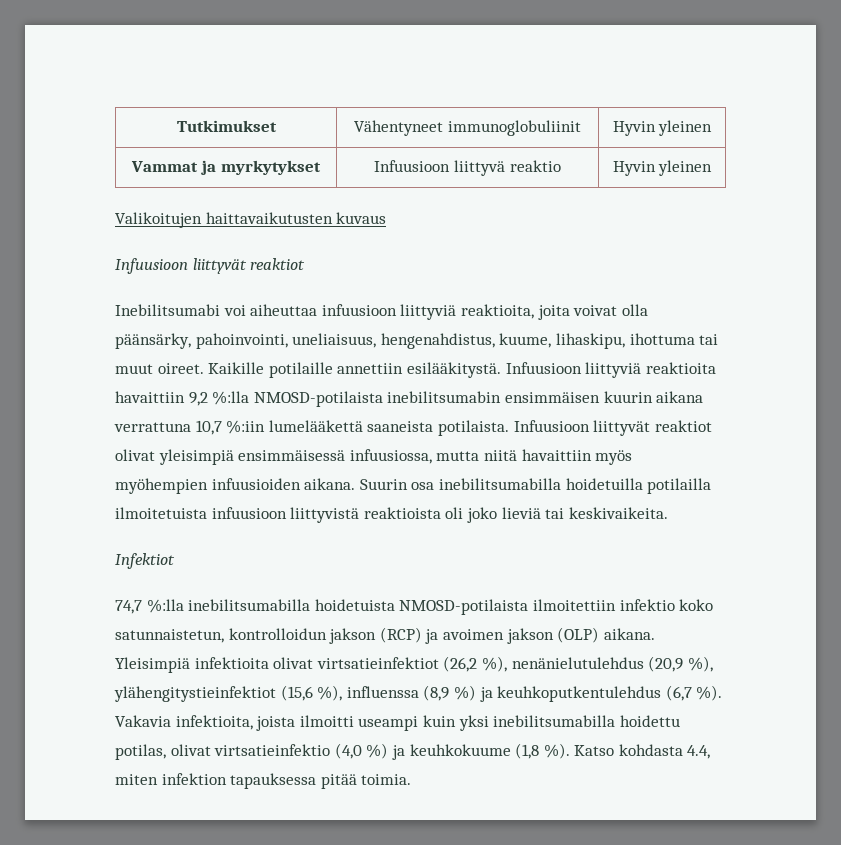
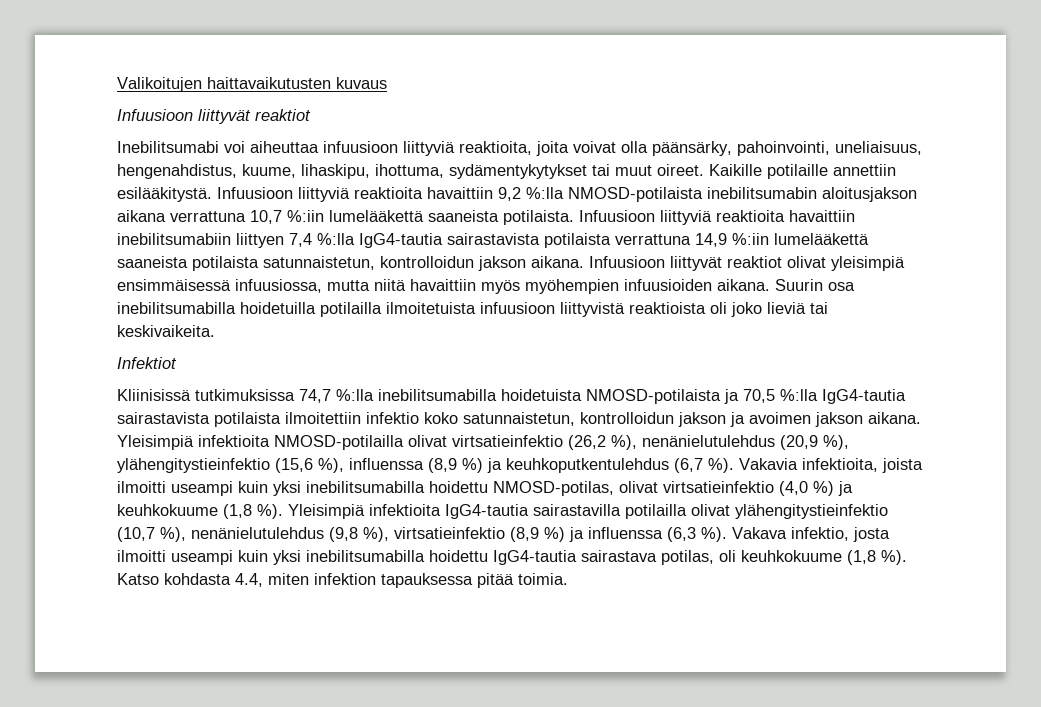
- Tutkimukset | Vähentyneet immunoglobuliinit | Hyvin yleinen
- Vammat ja myrkytykset | Infuusioon liittyvä reaktio | Hyvin yleinen
- Inebilitsumabi voi aiheuttaa infuusioon liittyviä reaktioita, joita voivat olla päänsärky, pahoinvointi, uneliaisuus, hengenahdistus, kuume, lihaskipu, ihottuma tai muut oireet.
+ Inebilitsumabi voi aiheuttaa infuusioon liittyviä reaktioita, joita voivat olla päänsärky, pahoinvointi, uneliaisuus, hengenahdistus, kuume, lihaskipu, ihottuma, sydämentykytykset tai muut oireet.
- Infuusioon liittyviä reaktioita havaittiin 9,2 %:lla NMOSD-potilaista inebilitsumabin ensimmäisen kuurin aikana verrattuna 10,7 %:iin lumelääkettä saaneista potilaista.
+ Infuusioon liittyviä reaktioita havaittiin 9,2 %:lla NMOSD-potilaista inebilitsumabin aloitusjakson aikana verrattuna 10,7 %:iin lumelääkettä saaneista potilaista.
- Infuusioon liittyvät reaktiot olivat yleisimpiä ensimmäisessä infuusiossa, mutta niitä havaittiin myös myöhempien infuusioiden aikana.
+ Infuusioon liittyviä reaktioita havaittiin inebilitsumabiin liittyen 7,4 %:lla IgG4-tautia sairastavista potilaista verrattuna 14,9 %:iin lumelääkettä saaneista potilaista satunnaistetun, kontrolloidun jakson aikana. Infuusioon liittyvät reaktiot olivat yleisimpiä ensimmäisessä infuusiossa, mutta niitä havaittiin myös myöhempien infuusioiden aikana.
- 74,7 %:lla inebilitsumabilla hoidetuista NMOSD-potilaista ilmoitettiin infektio koko satunnaistetun, kontrolloidun jakson (RCP) ja avoimen jakson (OLP) aikana.
+ Kliinisissä tutkimuksissa 74,7 %:lla inebilitsumabilla hoidetuista NMOSD-potilaista ja 70,5 %:lla IgG4-tautia sairastavista potilaista ilmoitettiin infektio koko satunnaistetun, kontrolloidun jakson ja avoimen jakson aikana.
- Yleisimpiä infektioita olivat virtsatieinfektiot (26,2 %), nenänielutulehdus (20,9 %), ylähengitystieinfektiot (15,6 %), influenssa (8,9 %) ja keuhkoputkentulehdus (6,7 %).
+ Yleisimpiä infektioita NMOSD-potilailla olivat virtsatieinfektio (26,2 %), nenänielutulehdus (20,9 %), ylähengitystieinfektio (15,6 %), influenssa (8,9 %) ja keuhkoputkentulehdus (6,7 %).
- Vakavia infektioita, joista ilmoitti useampi kuin yksi inebilitsumabilla hoidettu potilas, olivat virtsatieinfektio (4,0 %) ja keuhkokuume (1,8 %).
+ Vakavia infektioita, joista ilmoitti useampi kuin yksi inebilitsumabilla hoidettu NMOSD-potilas, olivat virtsatieinfektio (4,0 %) ja keuhkokuume (1,8 %).
+ Yleisimpiä infektioita IgG4-tautia sairastavilla potilailla olivat ylähengitystieinfektio (10,7 %), nenänielutulehdus (9,8 %), virtsatieinfektio (8,9 %) ja influenssa (6,3 %). Vakava infektio, josta ilmoitti useampi kuin yksi inebilitsumabilla hoidettu IgG4-tautia sairastava potilas, oli keuhkokuume (1,8 %).

